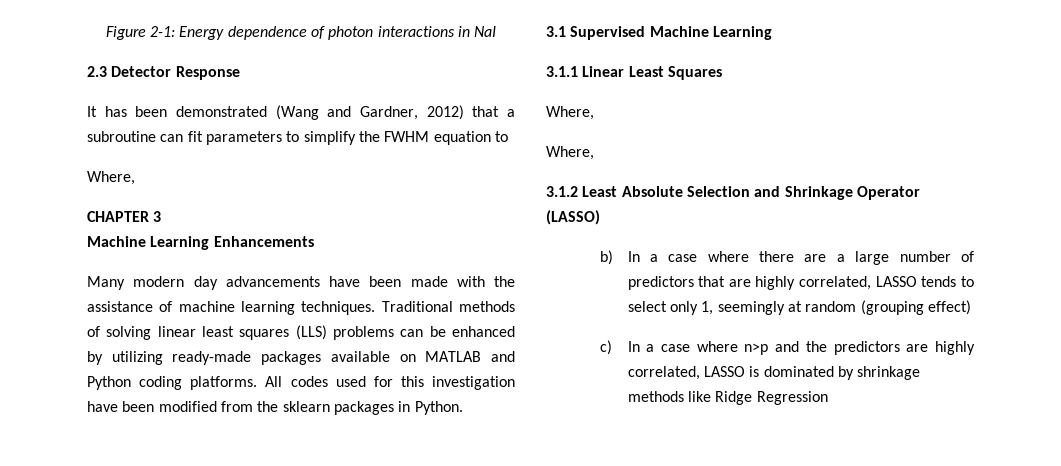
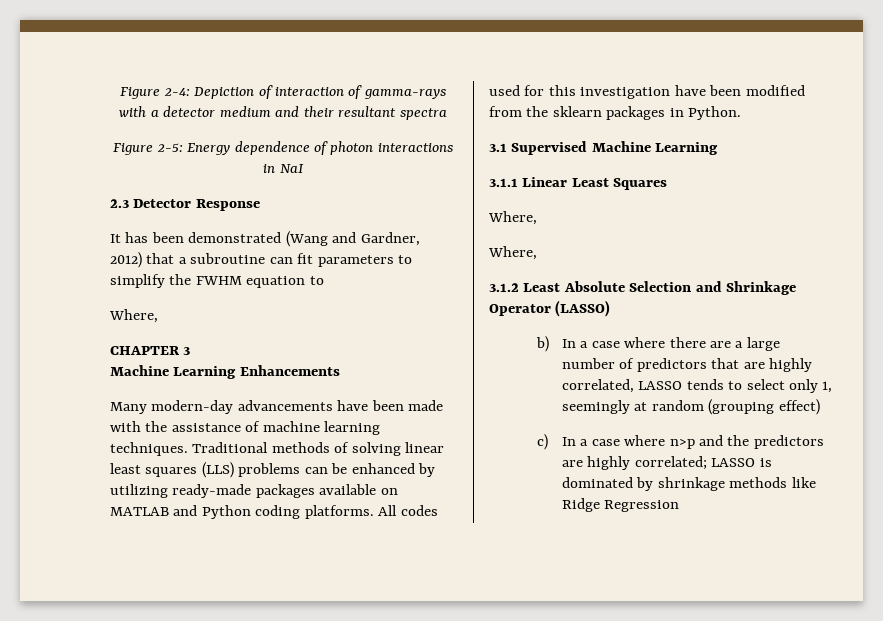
- Figure 2-1: Energy dependence of photon interactions in NaI
+ Figure 2-4: Depiction of interaction of gamma-rays with a detector medium and their resultant spectra
+ Figure 2-5: Energy dependence of photon interactions in NaI
- Many modern day advancements have been made with the assistance of machine learning techniques.
+ Many modern-day advancements have been made with the assistance of machine learning techniques.
- c) In a case where n>p and the predictors are highly correlated, LASSO is dominated by shrinkage methods like Ridge Regression
+ c) In a case where n>p and the predictors are highly correlated; LASSO is dominated by shrinkage methods like Ridge Regression

